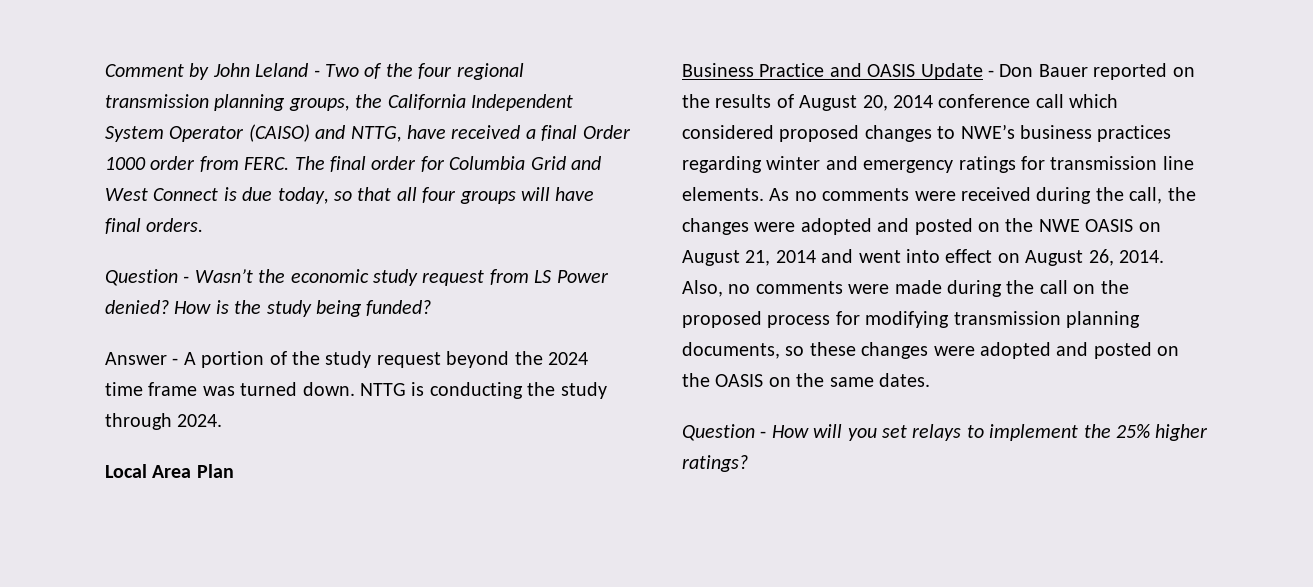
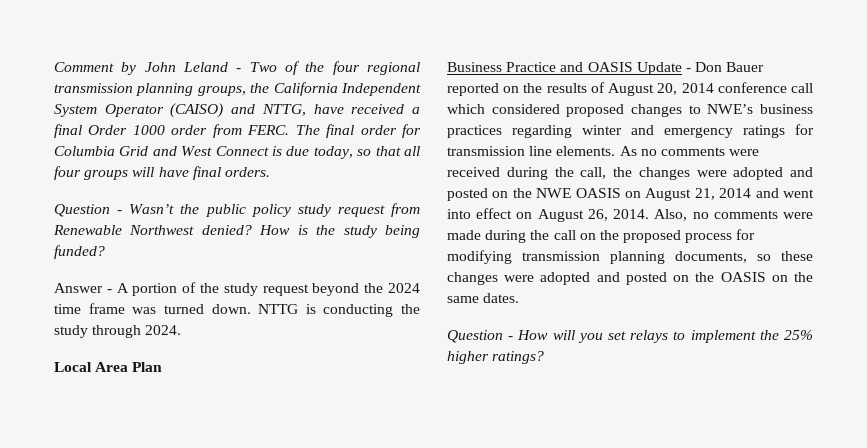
- Question - Wasn’t the economic study request from LS Power denied?
+ Question - Wasn’t the public policy study request from Renewable Northwest denied?

